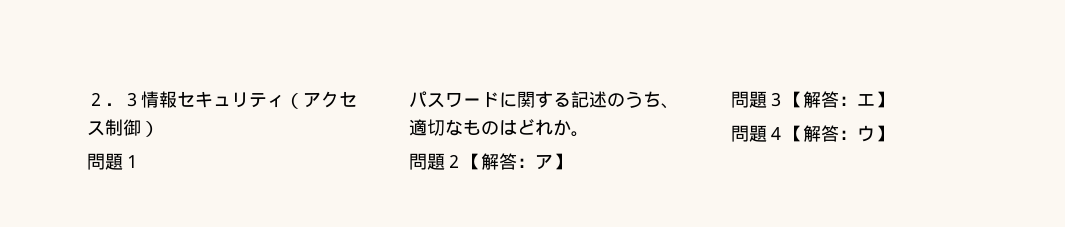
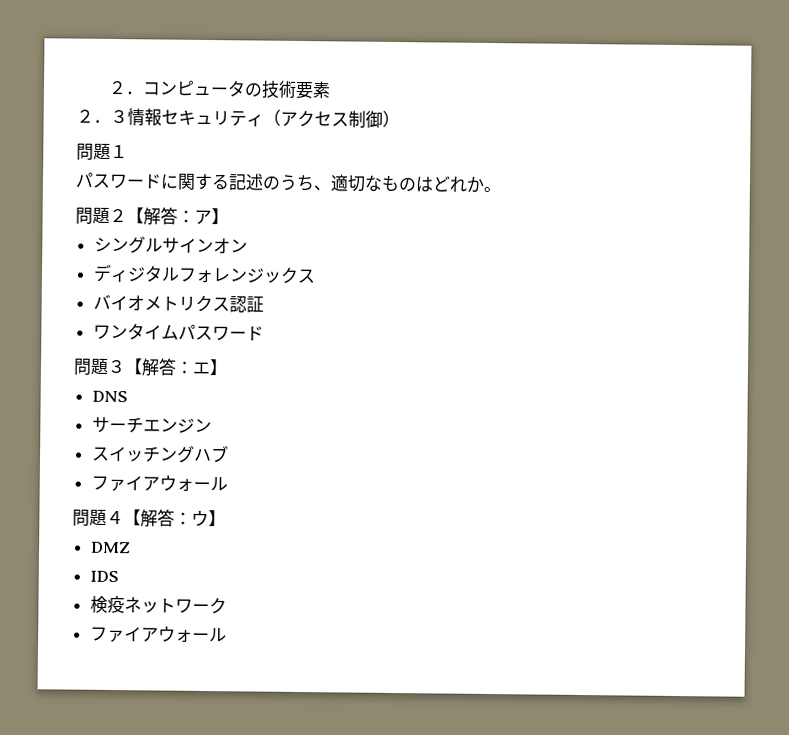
+ ２．コンピュータの技術要素
+ シングルサインオン
+ ディジタルフォレンジックス
+ バイオメトリクス認証
+ ワンタイムパスワード
+ DNS
+ サーチエンジン
+ スイッチングハブ
+ ファイアウォール
+ DMZ
+ IDS
+ 検疫ネットワーク
+ ファイアウォール

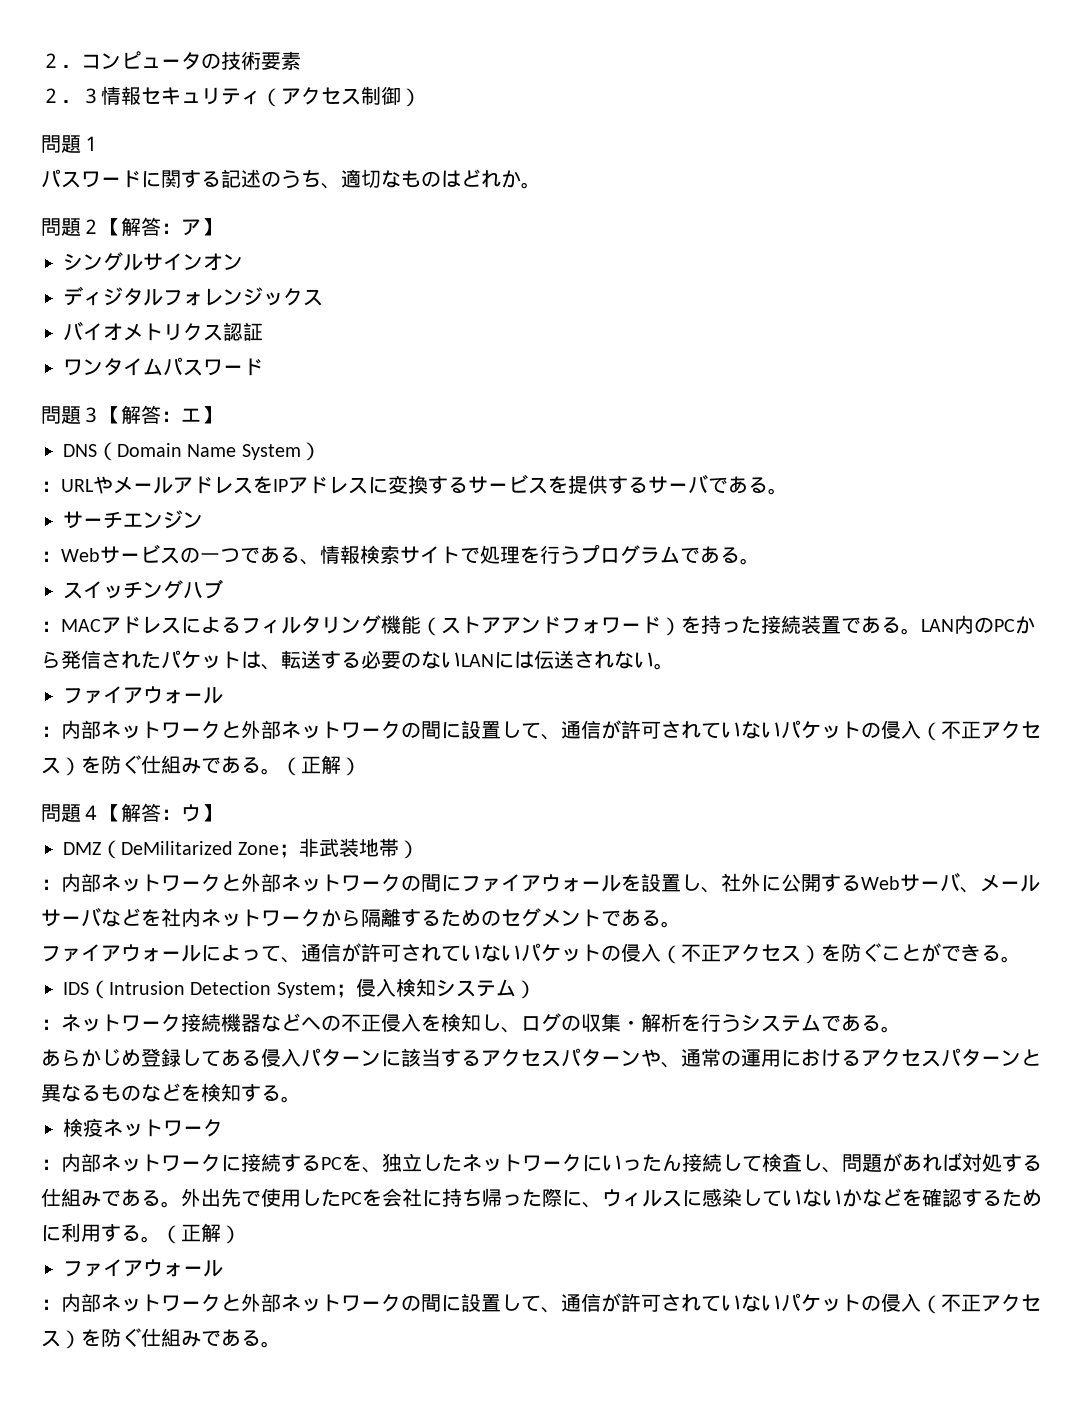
- DNS
+ DNS（Domain Name System）
+ ：URLやメールアドレスをIPアドレスに変換するサービスを提供するサーバである。
  サーチエンジン
+ ：Webサービスの一つである、情報検索サイトで処理を行うプログラムである。
  スイッチングハブ
+ ：MACアドレスによるフィルタリング機能（ストアアンドフォワード）を持った接続装置である。LAN内のPCから発信されたパケットは、転送する必要のないLANには伝送されない。
  ファイアウォール
+ ：内部ネットワークと外部ネットワークの間に設置して、通信が許可されていないパケットの侵入（不正アクセス）を防ぐ仕組みである。（正解）
- DMZ
- IDS
+ DMZ（DeMilitarized Zone；非武装地帯）
+ ：内部ネットワークと外部ネットワークの間にファイアウォールを設置し、社外に公開するWebサーバ、メールサーバなどを社内ネットワークから隔離するためのセグメントである。
+ ファイアウォールによって、通信が許可されていないパケットの侵入（不正アクセス）を防ぐことができる。
+ IDS（Intrusion Detection System；侵入検知システム）
+ ：ネットワーク接続機器などへの不正侵入を検知し、ログの収集・解析を行うシステムである。
+ あらかじめ登録してある侵入パターンに該当するアクセスパターンや、通常の運用におけるアクセスパターンと異なるものなどを検知する。
  検疫ネットワーク
+ ：内部ネットワークに接続するPCを、独立したネットワークにいったん接続して検査し、問題があれば対処する仕組みである。外出先で使用したPCを会社に持ち帰った際に、ウィルスに感染していないかなどを確認するために利用する。（正解）
  ファイアウォール
+ ：内部ネットワークと外部ネットワークの間に設置して、通信が許可されていないパケットの侵入（不正アクセス）を防ぐ仕組みである。

